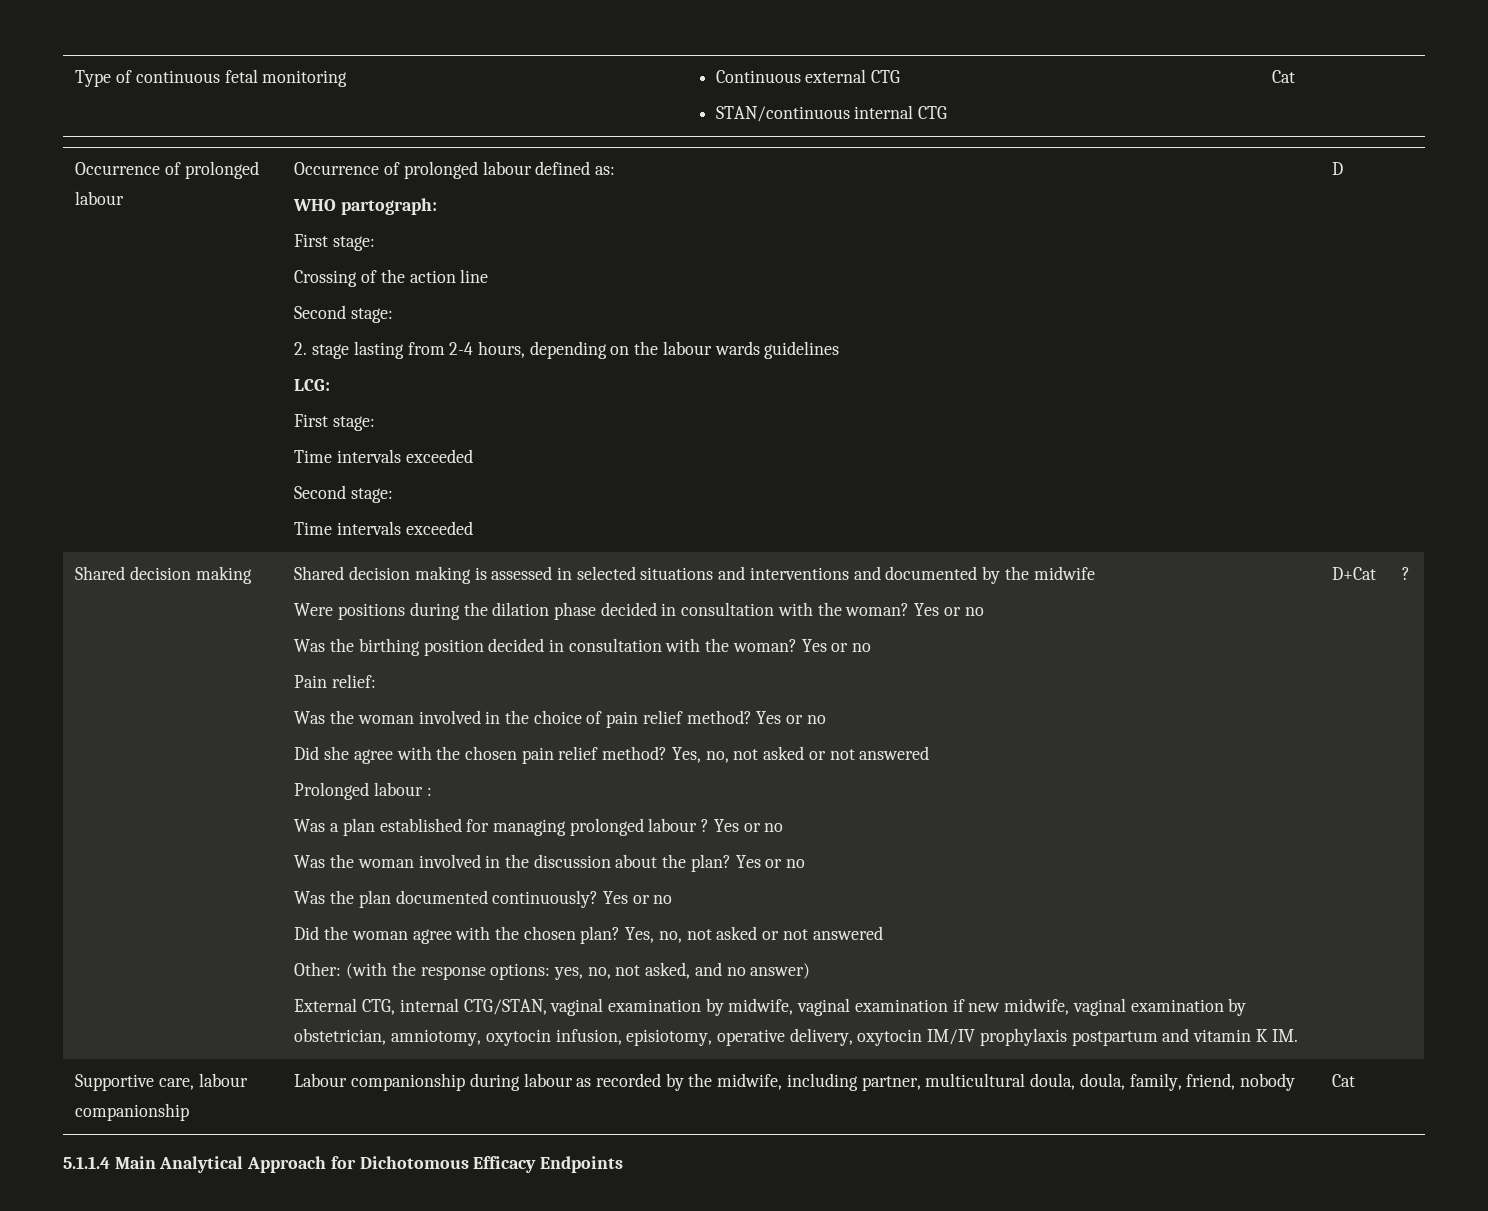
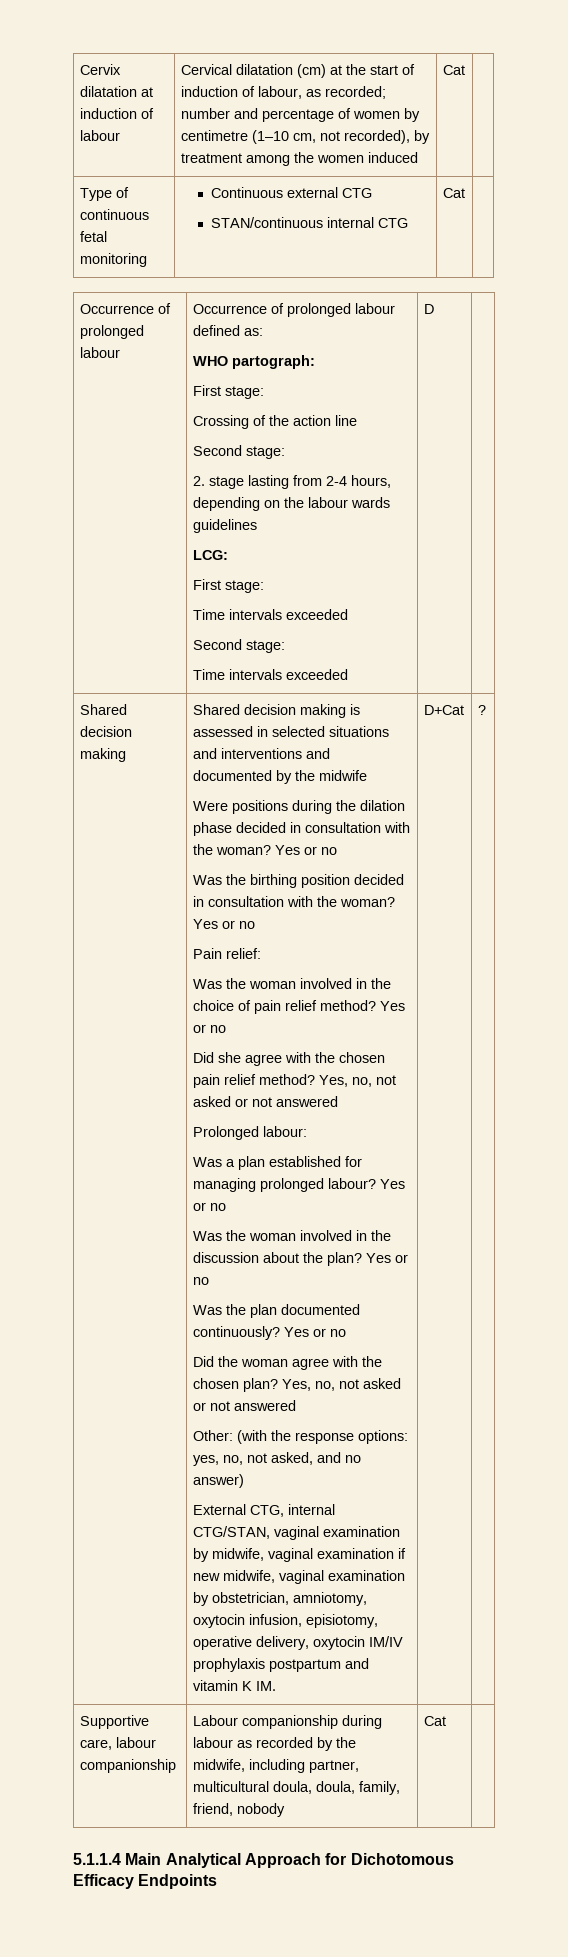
+ Cervix dilatation at induction of labour | Cervical dilatation (cm) at the start of induction of labour, as recorded; number and percentage of women by centimetre (1–10 cm, not recorded), by treatment among the women induced | Cat |
- Prolonged labour :
+ Prolonged labour:
- Was a plan established for managing prolonged labour ?
+ Was a plan established for managing prolonged labour?

